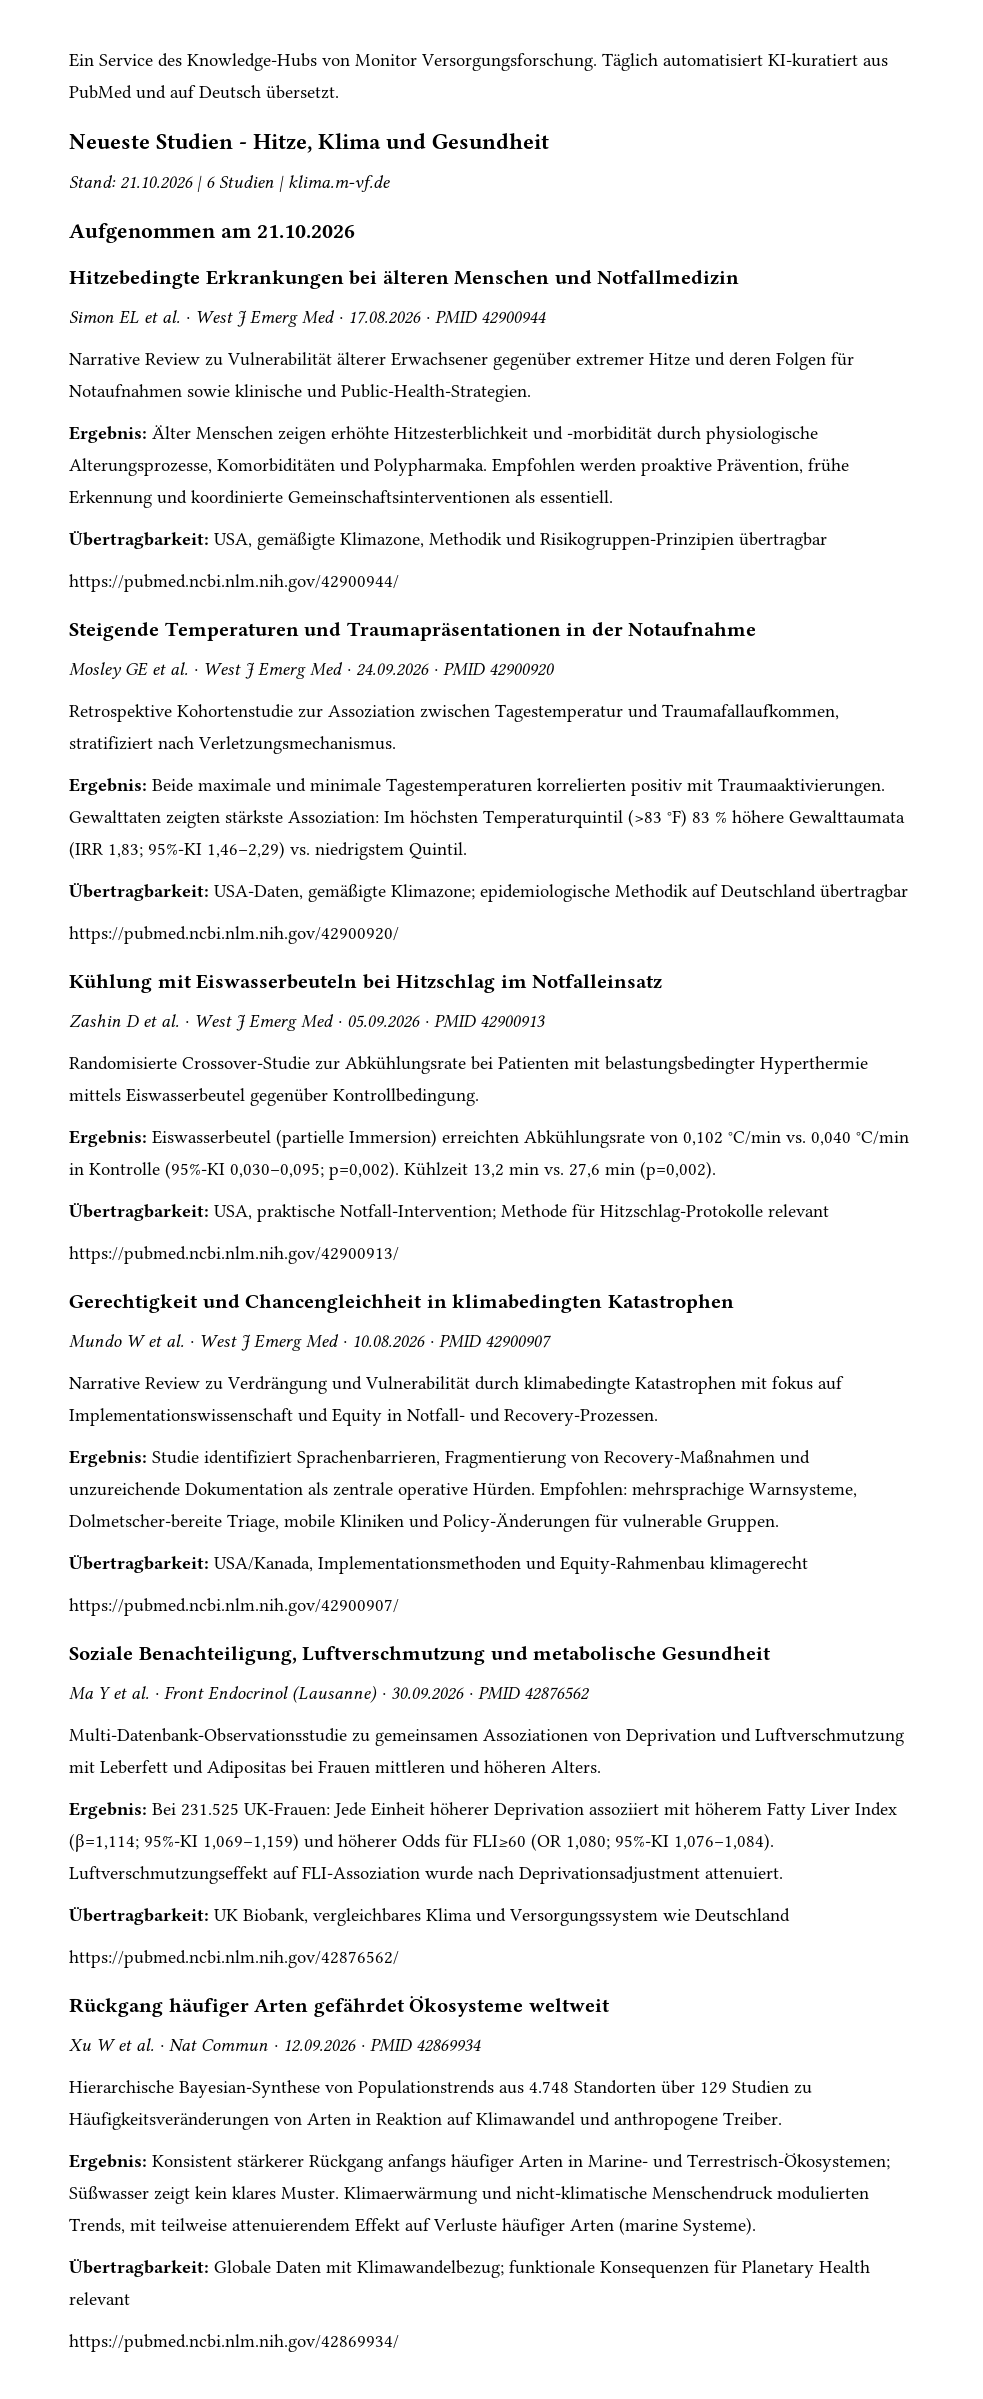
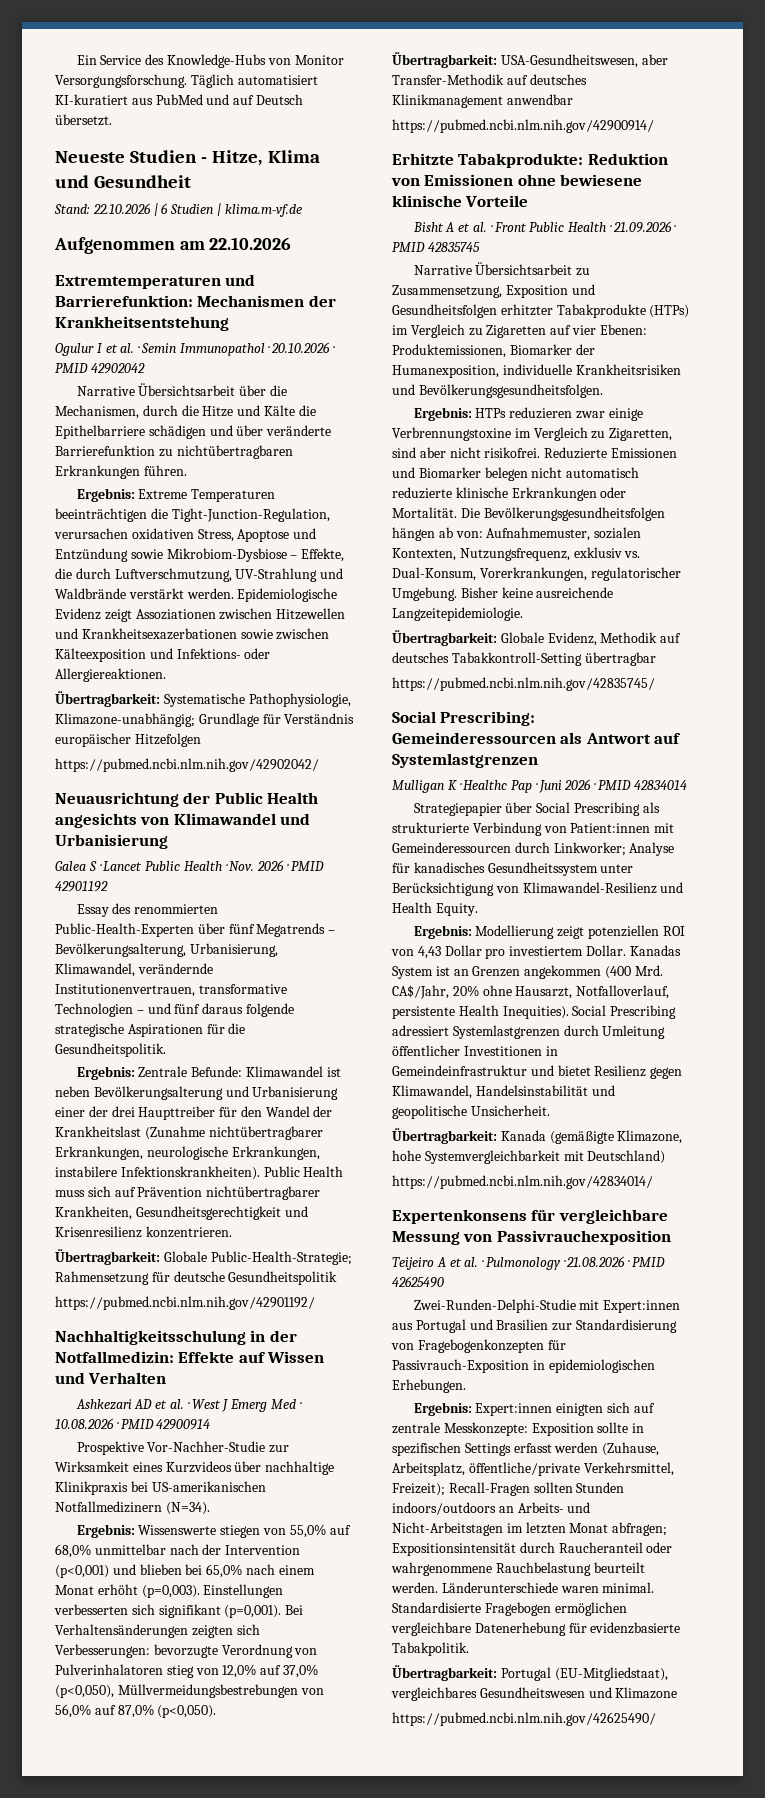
- Stand: 21.10.2026 | 6 Studien | klima.m-vf.de
+ Stand: 22.10.2026 | 6 Studien | klima.m-vf.de
- Aufgenommen am 21.10.2026
- Hitzebedingte Erkrankungen bei älteren Menschen und Notfallmedizin
- Simon EL et al. · West J Emerg Med · 17.08.2026 · PMID 42900944
- Narrative Review zu Vulnerabilität älterer Erwachsener gegenüber extremer Hitze und deren Folgen für Notaufnahmen sowie klinische und Public-Health-Strategien.
- Ergebnis: Älter Menschen zeigen erhöhte Hitzesterblichkeit und -morbidität durch physiologische Alterungsprozesse, Komorbiditäten und Polypharmaka. Empfohlen werden proaktive Prävention, frühe Erkennung und koordinierte Gemeinschaftsinterventionen als essentiell.
- Übertragbarkeit: USA, gemäßigte Klimazone, Methodik und Risikogruppen-Prinzipien übertragbar
- https://pubmed.ncbi.nlm.nih.gov/42900944/
- Steigende Temperaturen und Traumapräsentationen in der Notaufnahme
- Mosley GE et al. · West J Emerg Med · 24.09.2026 · PMID 42900920
- Retrospektive Kohortenstudie zur Assoziation zwischen Tagestemperatur und Traumafallaufkommen, stratifiziert nach Verletzungsmechanismus.
- Ergebnis: Beide maximale und minimale Tagestemperaturen korrelierten positiv mit Traumaaktivierungen. Gewalttaten zeigten stärkste Assoziation: Im höchsten Temperaturquintil (>83 °F) 83 % höhere Gewalttaumata (IRR 1,83; 95%-KI 1,46–2,29) vs. niedrigstem Quintil.
- Übertragbarkeit: USA-Daten, gemäßigte Klimazone; epidemiologische Methodik auf Deutschland übertragbar
- https://pubmed.ncbi.nlm.nih.gov/42900920/
- Kühlung mit Eiswasserbeuteln bei Hitzschlag im Notfalleinsatz
- Zashin D et al. · West J Emerg Med · 05.09.2026 · PMID 42900913
- Randomisierte Crossover-Studie zur Abkühlungsrate bei Patienten mit belastungsbedingter Hyperthermie mittels Eiswasserbeutel gegenüber Kontrollbedingung.
- Ergebnis: Eiswasserbeutel (partielle Immersion) erreichten Abkühlungsrate von 0,102 °C/min vs. 0,040 °C/min in Kontrolle (95%-KI 0,030–0,095; p=0,002). Kühlzeit 13,2 min vs. 27,6 min (p=0,002).
- Übertragbarkeit: USA, praktische Notfall-Intervention; Methode für Hitzschlag-Protokolle relevant
- https://pubmed.ncbi.nlm.nih.gov/42900913/
- Gerechtigkeit und Chancengleichheit in klimabedingten Katastrophen
- Mundo W et al. · West J Emerg Med · 10.08.2026 · PMID 42900907
- Narrative Review zu Verdrängung und Vulnerabilität durch klimabedingte Katastrophen mit fokus auf Implementationswissenschaft und Equity in Notfall- und Recovery-Prozessen.
- Ergebnis: Studie identifiziert Sprachenbarrieren, Fragmentierung von Recovery-Maßnahmen und unzureichende Dokumentation als zentrale operative Hürden. Empfohlen: mehrsprachige Warnsysteme, Dolmetscher-bereite Triage, mobile Kliniken und Policy-Änderungen für vulnerable Gruppen.
- Übertragbarkeit: USA/Kanada, Implementationsmethoden und Equity-Rahmenbau klimagerecht
- https://pubmed.ncbi.nlm.nih.gov/42900907/
- Soziale Benachteiligung, Luftverschmutzung und metabolische Gesundheit
- Ma Y et al. · Front Endocrinol (Lausanne) · 30.09.2026 · PMID 42876562
- Multi-Datenbank-Observationsstudie zu gemeinsamen Assoziationen von Deprivation und Luftverschmutzung mit Leberfett und Adipositas bei Frauen mittleren und höheren Alters.
- Ergebnis: Bei 231.525 UK-Frauen: Jede Einheit höherer Deprivation assoziiert mit höherem Fatty Liver Index (β=1,114; 95%-KI 1,069–1,159) und höherer Odds für FLI≥60 (OR 1,080; 95%-KI 1,076–1,084). Luftverschmutzungseffekt auf FLI-Assoziation wurde nach Deprivationsadjustment attenuiert.
- Übertragbarkeit: UK Biobank, vergleichbares Klima und Versorgungssystem wie Deutschland
- https://pubmed.ncbi.nlm.nih.gov/42876562/
- Rückgang häufiger Arten gefährdet Ökosysteme weltweit
- Xu W et al. · Nat Commun · 12.09.2026 · PMID 42869934
- Hierarchische Bayesian-Synthese von Populationstrends aus 4.748 Standorten über 129 Studien zu Häufigkeitsveränderungen von Arten in Reaktion auf Klimawandel und anthropogene Treiber.
- Ergebnis: Konsistent stärkerer Rückgang anfangs häufiger Arten in Marine- und Terrestrisch-Ökosystemen; Süßwasser zeigt kein klares Muster. Klimaerwärmung und nicht-klimatische Menschendruck modulierten Trends, mit teilweise attenuierendem Effekt auf Verluste häufiger Arten (marine Systeme).
- Übertragbarkeit: Globale Daten mit Klimawandelbezug; funktionale Konsequenzen für Planetary Health relevant
- https://pubmed.ncbi.nlm.nih.gov/42869934/
+ Aufgenommen am 22.10.2026
+ Extremtemperaturen und Barrierefunktion: Mechanismen der Krankheitsentstehung
+ Ogulur I et al. · Semin Immunopathol · 20.10.2026 · PMID 42902042
+ Narrative Übersichtsarbeit über die Mechanismen, durch die Hitze und Kälte die Epithelbarriere schädigen und über veränderte Barrierefunktion zu nichtübertragbaren Erkrankungen führen.
+ Ergebnis: Extreme Temperaturen beeinträchtigen die Tight-Junction-Regulation, verursachen oxidativen Stress, Apoptose und Entzündung sowie Mikrobiom-Dysbiose – Effekte, die durch Luftverschmutzung, UV-Strahlung und Waldbrände verstärkt werden. Epidemiologische Evidenz zeigt Assoziationen zwischen Hitzewellen und Krankheitsexazerbationen sowie zwischen Kälteexposition und Infektions- oder Allergiereaktionen.
+ Übertragbarkeit: Systematische Pathophysiologie, Klimazone-unabhängig; Grundlage für Verständnis europäischer Hitzefolgen
+ https://pubmed.ncbi.nlm.nih.gov/42902042/
+ Neuausrichtung der Public Health angesichts von Klimawandel und Urbanisierung
+ Galea S · Lancet Public Health · Nov. 2026 · PMID 42901192
+ Essay des renommierten Public-Health-Experten über fünf Megatrends – Bevölkerungsalterung, Urbanisierung, Klimawandel, verändernde Institutionenvertrauen, transformative Technologien – und fünf daraus folgende strategische Aspirationen für die Gesundheitspolitik.
+ Ergebnis: Zentrale Befunde: Klimawandel ist neben Bevölkerungsalterung und Urbanisierung einer der drei Haupttreiber für den Wandel der Krankheitslast (Zunahme nichtübertragbarer Erkrankungen, neurologische Erkrankungen, instabilere Infektionskrankheiten). Public Health muss sich auf Prävention nichtübertragbarer Krankheiten, Gesundheitsgerechtigkeit und Krisenresilienz konzentrieren.
+ Übertragbarkeit: Globale Public-Health-Strategie; Rahmensetzung für deutsche Gesundheitspolitik
+ https://pubmed.ncbi.nlm.nih.gov/42901192/
+ Nachhaltigkeitsschulung in der Notfallmedizin: Effekte auf Wissen und Verhalten
+ Ashkezari AD et al. · West J Emerg Med · 10.08.2026 · PMID 42900914
+ Prospektive Vor-Nachher-Studie zur Wirksamkeit eines Kurzvideos über nachhaltige Klinikpraxis bei US-amerikanischen Notfallmedizinern (N=34).
+ Ergebnis: Wissenswerte stiegen von 55,0% auf 68,0% unmittelbar nach der Intervention (p<0,001) und blieben bei 65,0% nach einem Monat erhöht (p=0,003). Einstellungen verbesserten sich signifikant (p=0,001). Bei Verhaltensänderungen zeigten sich Verbesserungen: bevorzugte Verordnung von Pulverinhalatoren stieg von 12,0% auf 37,0% (p<0,050), Müllvermeidungsbestrebungen von 56,0% auf 87,0% (p<0,050).
+ Übertragbarkeit: USA-Gesundheitswesen, aber Transfer-Methodik auf deutsches Klinikmanagement anwendbar
+ https://pubmed.ncbi.nlm.nih.gov/42900914/
+ Erhitzte Tabakprodukte: Reduktion von Emissionen ohne bewiesene klinische Vorteile
+ Bisht A et al. · Front Public Health · 21.09.2026 · PMID 42835745
+ Narrative Übersichtsarbeit zu Zusammensetzung, Exposition und Gesundheitsfolgen erhitzter Tabakprodukte (HTPs) im Vergleich zu Zigaretten auf vier Ebenen: Produktemissionen, Biomarker der Humanexposition, individuelle Krankheitsrisiken und Bevölkerungsgesundheitsfolgen.
+ Ergebnis: HTPs reduzieren zwar einige Verbrennungstoxine im Vergleich zu Zigaretten, sind aber nicht risikofrei. Reduzierte Emissionen und Biomarker belegen nicht automatisch reduzierte klinische Erkrankungen oder Mortalität. Die Bevölkerungsgesundheitsfolgen hängen ab von: Aufnahmemuster, sozialen Kontexten, Nutzungsfrequenz, exklusiv vs. Dual-Konsum, Vorerkrankungen, regulatorischer Umgebung. Bisher keine ausreichende Langzeitepidemiologie.
+ Übertragbarkeit: Globale Evidenz, Methodik auf deutsches Tabakkontroll-Setting übertragbar
+ https://pubmed.ncbi.nlm.nih.gov/42835745/
+ Social Prescribing: Gemeinderessourcen als Antwort auf Systemlastgrenzen
+ Mulligan K · Healthc Pap · Juni 2026 · PMID 42834014
+ Strategiepapier über Social Prescribing als strukturierte Verbindung von Patient:innen mit Gemeinderessourcen durch Linkworker; Analyse für kanadisches Gesundheitssystem unter Berücksichtigung von Klimawandel-Resilienz und Health Equity.
+ Ergebnis: Modellierung zeigt potenziellen ROI von 4,43 Dollar pro investiertem Dollar. Kanadas System ist an Grenzen angekommen (400 Mrd. CA$/Jahr, 20% ohne Hausarzt, Notfalloverlauf, persistente Health Inequities). Social Prescribing adressiert Systemlastgrenzen durch Umleitung öffentlicher Investitionen in Gemeindeinfrastruktur und bietet Resilienz gegen Klimawandel, Handelsinstabilität und geopolitische Unsicherheit.
+ Übertragbarkeit: Kanada (gemäßigte Klimazone, hohe Systemvergleichbarkeit mit Deutschland)
+ https://pubmed.ncbi.nlm.nih.gov/42834014/
+ Expertenkonsens für vergleichbare Messung von Passivrauchexposition
+ Teijeiro A et al. · Pulmonology · 21.08.2026 · PMID 42625490
+ Zwei-Runden-Delphi-Studie mit Expert:innen aus Portugal und Brasilien zur Standardisierung von Fragebogenkonzepten für Passivrauch-Exposition in epidemiologischen Erhebungen.
+ Ergebnis: Expert:innen einigten sich auf zentrale Messkonzepte: Exposition sollte in spezifischen Settings erfasst werden (Zuhause, Arbeitsplatz, öffentliche/private Verkehrsmittel, Freizeit); Recall-Fragen sollten Stunden indoors/outdoors an Arbeits- und Nicht-Arbeitstagen im letzten Monat abfragen; Expositionsintensität durch Raucheranteil oder wahrgenommene Rauchbelastung beurteilt werden. Länderunterschiede waren minimal. Standardisierte Fragebogen ermöglichen vergleichbare Datenerhebung für evidenzbasierte Tabakpolitik.
+ Übertragbarkeit: Portugal (EU-Mitgliedstaat), vergleichbares Gesundheitswesen und Klimazone
+ https://pubmed.ncbi.nlm.nih.gov/42625490/

